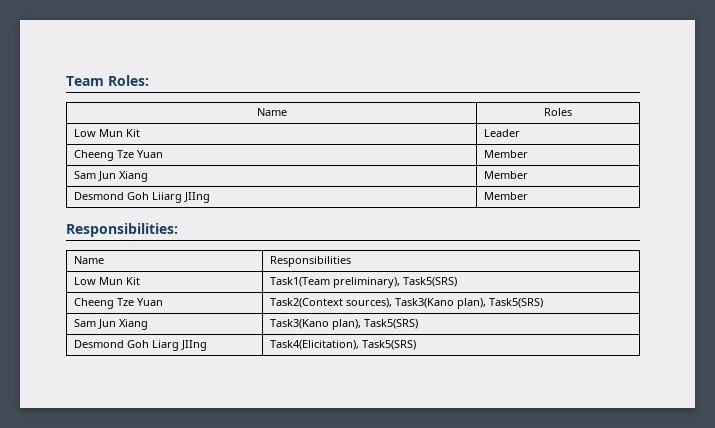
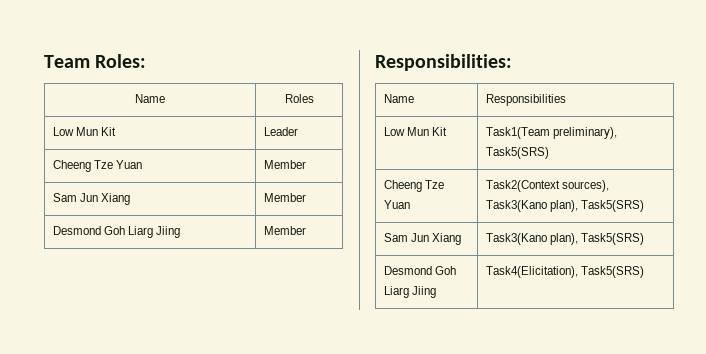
- Desmond Goh Liiarg JIIng | Member
+ Desmond Goh Liarg Jiing | Member
- Desmond Goh Liarg JIIng | Task4(Elicitation), Task5(SRS)
+ Desmond Goh Liarg Jiing | Task4(Elicitation), Task5(SRS)

